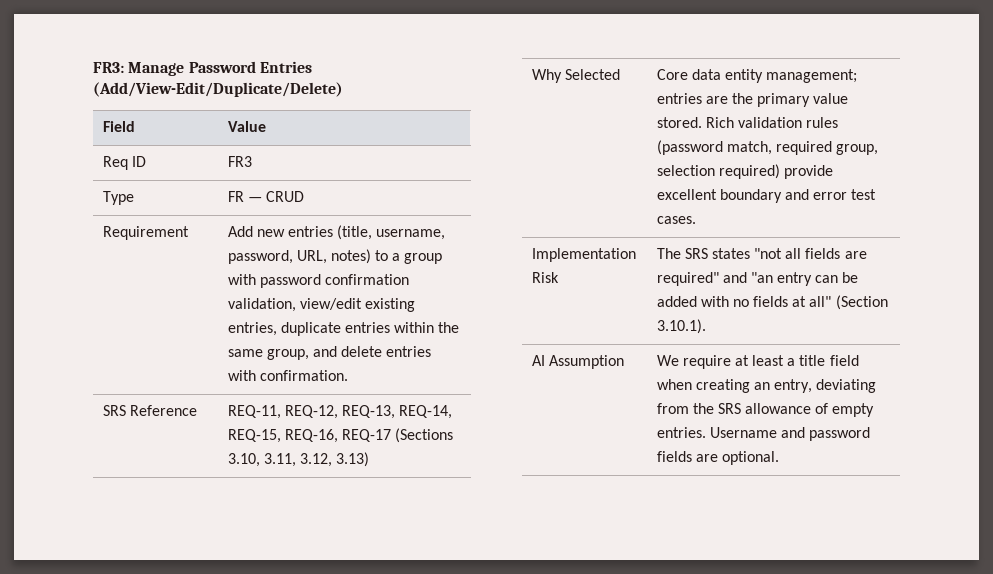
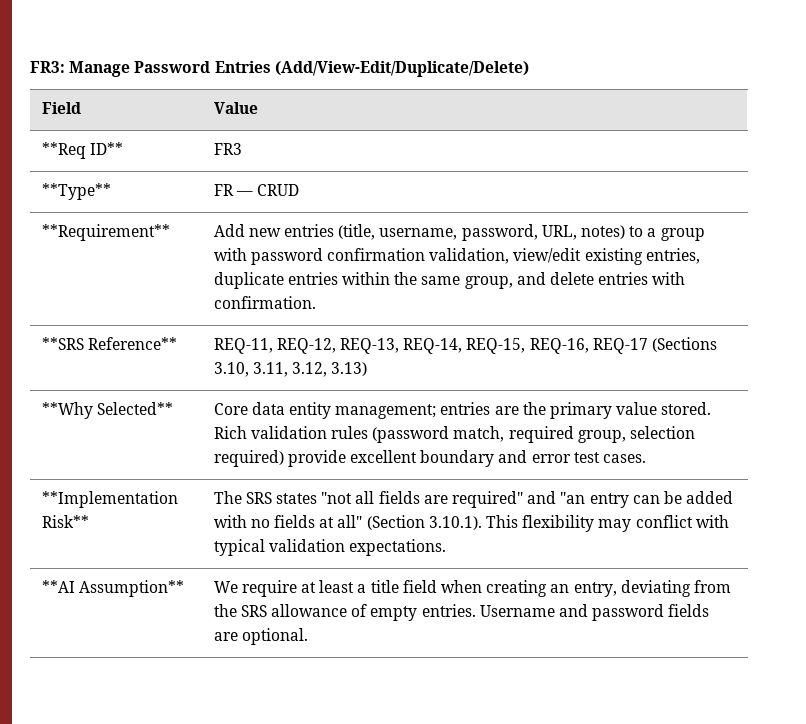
- Req ID | FR3
+ **Req ID** | FR3
- Type | FR — CRUD
+ **Type** | FR — CRUD
- Requirement | Add new entries (title, username, password, URL, notes) to a group with password confirmation validation, view/edit existing entries, duplicate entries within the same group, and delete entries with confirmation.
+ **Requirement** | Add new entries (title, username, password, URL, notes) to a group with password confirmation validation, view/edit existing entries, duplicate entries within the same group, and delete entries with confirmation.
- SRS Reference | REQ-11, REQ-12, REQ-13, REQ-14, REQ-15, REQ-16, REQ-17 (Sections 3.10, 3.11, 3.12, 3.13)
+ **SRS Reference** | REQ-11, REQ-12, REQ-13, REQ-14, REQ-15, REQ-16, REQ-17 (Sections 3.10, 3.11, 3.12, 3.13)
- Why Selected | Core data entity management; entries are the primary value stored. Rich validation rules (password match, required group, selection required) provide excellent boundary and error test cases.
+ **Why Selected** | Core data entity management; entries are the primary value stored. Rich validation rules (password match, required group, selection required) provide excellent boundary and error test cases.
- Implementation Risk | The SRS states "not all fields are required" and "an entry can be added with no fields at all" (Section 3.10.1).
- AI Assumption | We require at least a title field when creating an entry, deviating from the SRS allowance of empty entries. Username and password fields are optional.
+ **Implementation Risk** | The SRS states "not all fields are required" and "an entry can be added with no fields at all" (Section 3.10.1). This flexibility may conflict with typical validation expectations.
+ **AI Assumption** | We require at least a title field when creating an entry, deviating from the SRS allowance of empty entries. Username and password fields are optional.

